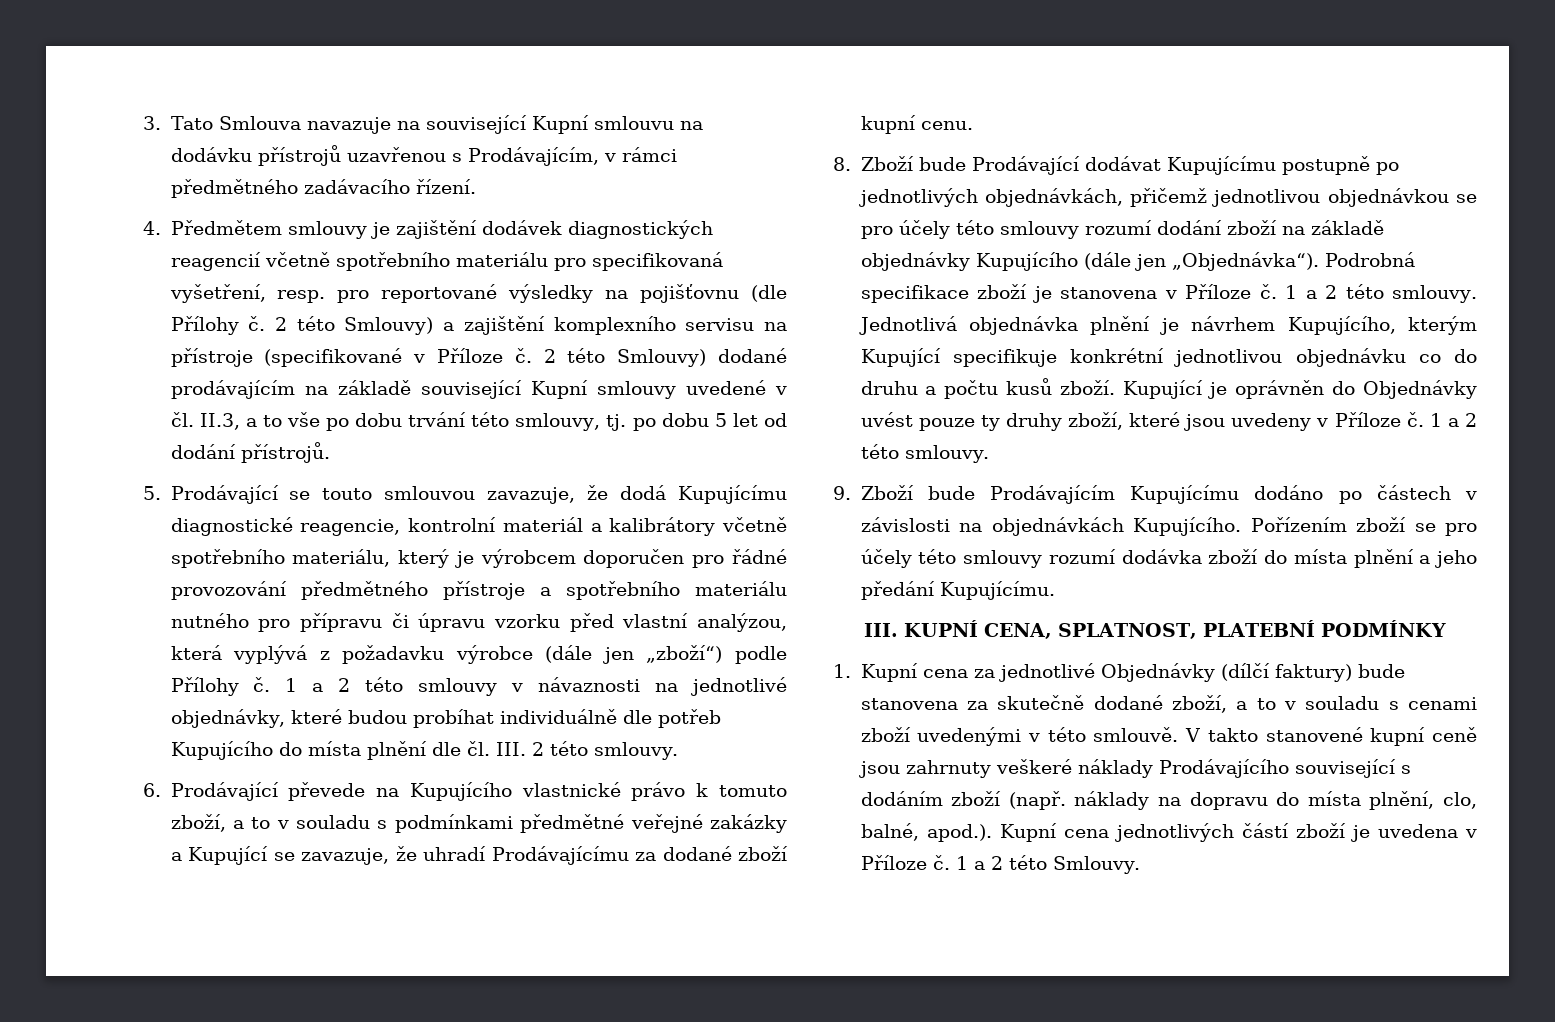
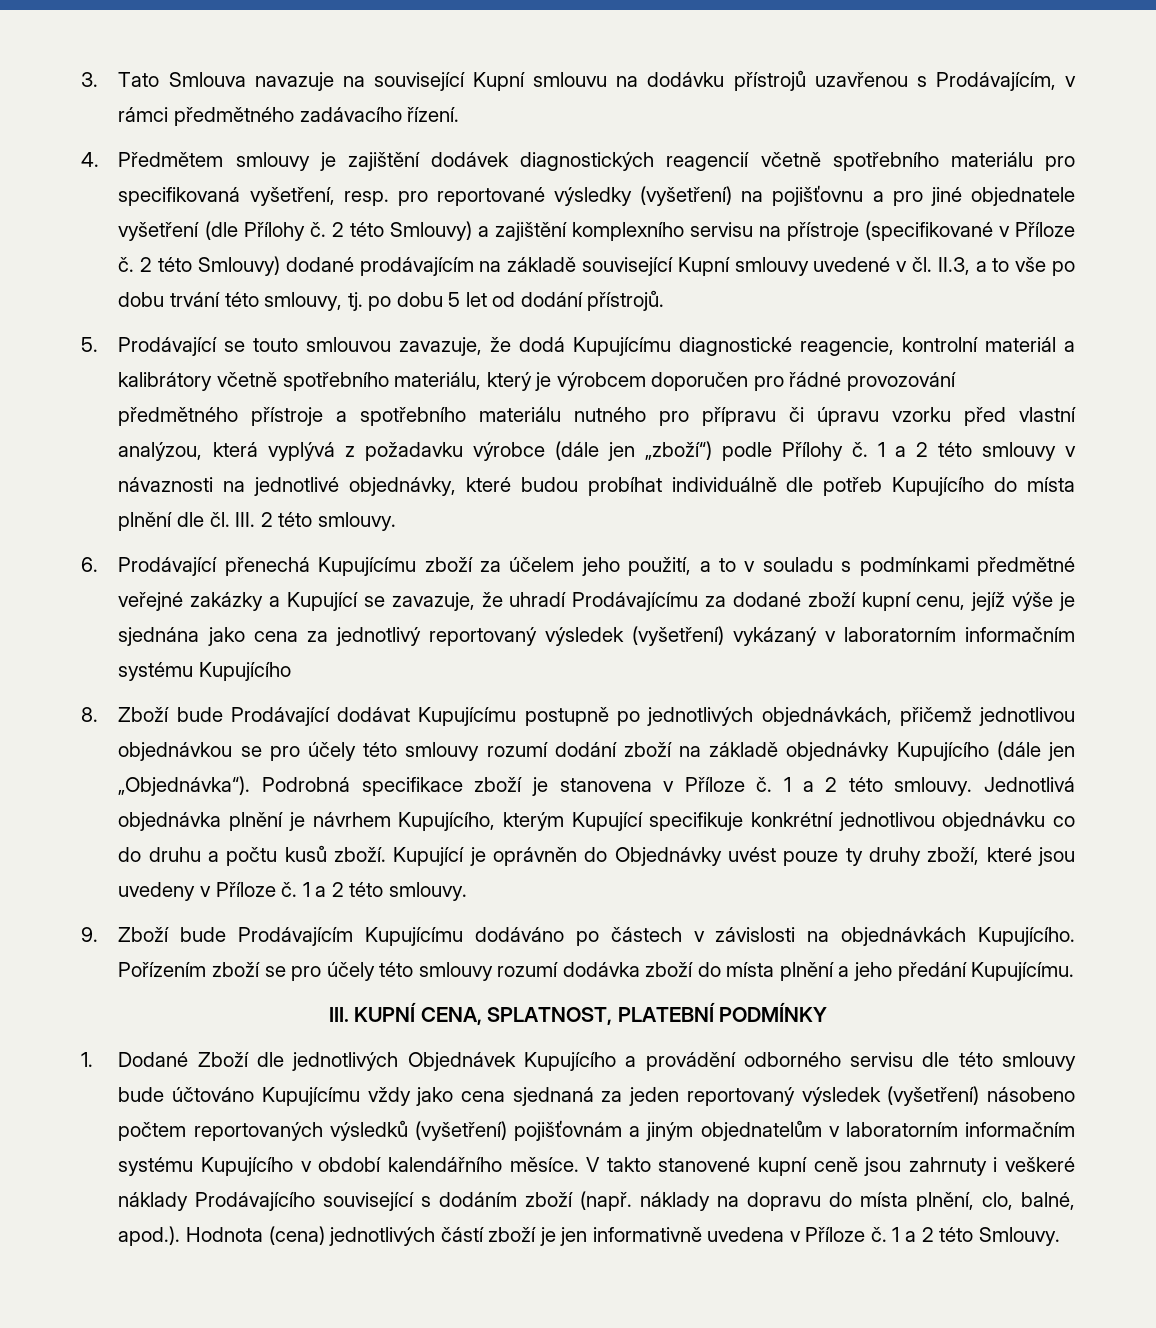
- 4. Předmětem smlouvy je zajištění dodávek diagnostických reagencií včetně spotřebního materiálu pro specifikovaná vyšetření, resp. pro reportované výsledky na pojišťovnu (dle Přílohy č.
+ 4. Předmětem smlouvy je zajištění dodávek diagnostických reagencií včetně spotřebního materiálu pro specifikovaná vyšetření, resp. pro reportované výsledky (vyšetření) na pojišťovnu a pro jiné objednatele vyšetření (dle Přílohy č.
- 6. Prodávající převede na Kupujícího vlastnické právo k tomuto zboží, a to v souladu s podmínkami předmětné veřejné zakázky a Kupující se zavazuje, že uhradí Prodávajícímu za dodané zboží kupní cenu.
+ 6. Prodávající přenechá Kupujícímu zboží za účelem jeho použití, a to v souladu s podmínkami předmětné veřejné zakázky a Kupující se zavazuje, že uhradí Prodávajícímu za dodané zboží kupní cenu, jejíž výše je sjednána jako cena za jednotlivý reportovaný výsledek (vyšetření) vykázaný v laboratorním informačním systému Kupujícího
- 9. Zboží bude Prodávajícím Kupujícímu dodáno po částech v závislosti na objednávkách Kupujícího.
+ 9. Zboží bude Prodávajícím Kupujícímu dodáváno po částech v závislosti na objednávkách Kupujícího.
- 1. Kupní cena za jednotlivé Objednávky (dílčí faktury) bude stanovena za skutečně dodané zboží, a to v souladu s cenami zboží uvedenými v této smlouvě.
+ 1. Dodané Zboží dle jednotlivých Objednávek Kupujícího a provádění odborného servisu dle této smlouvy bude účtováno Kupujícímu vždy jako cena sjednaná za jeden reportovaný výsledek (vyšetření) násobeno počtem reportovaných výsledků (vyšetření) pojišťovnám a jiným objednatelům v laboratorním informačním systému Kupujícího v období kalendářního měsíce.
- V takto stanovené kupní ceně jsou zahrnuty veškeré náklady Prodávajícího související s dodáním zboží (např. náklady na dopravu do místa plnění, clo, balné, apod.). Kupní cena jednotlivých částí zboží je uvedena v Příloze č.
+ V takto stanovené kupní ceně jsou zahrnuty i veškeré náklady Prodávajícího související s dodáním zboží (např. náklady na dopravu do místa plnění, clo, balné, apod.). Hodnota (cena) jednotlivých částí zboží je jen informativně uvedena v Příloze č.

